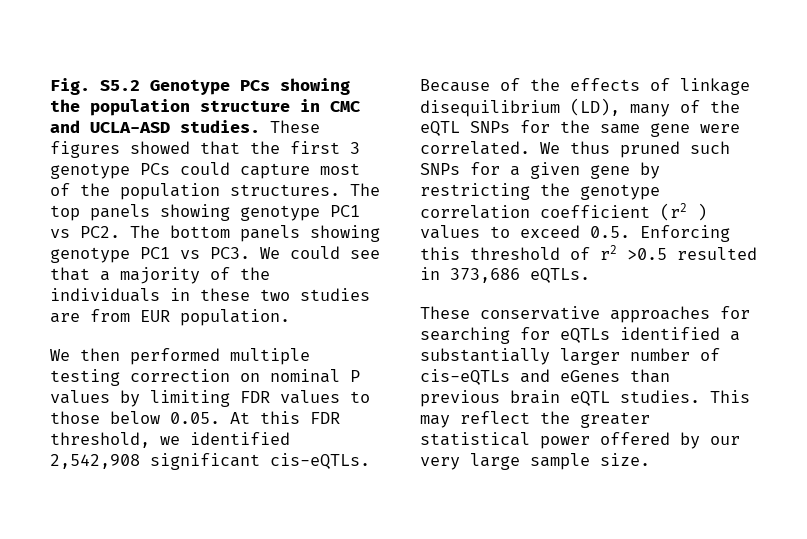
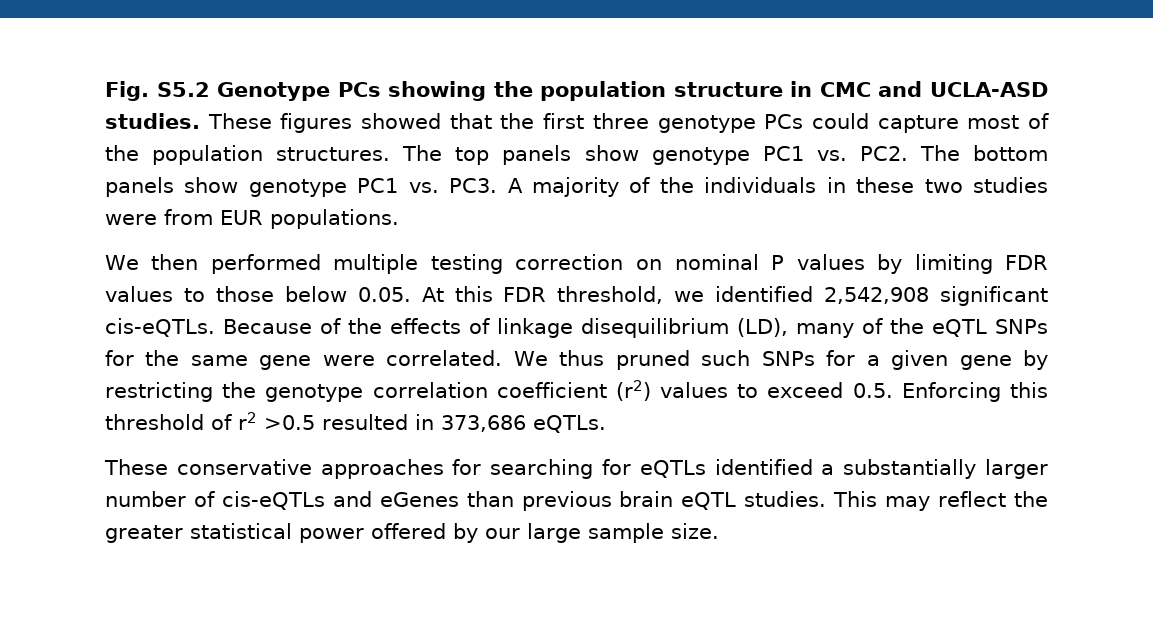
- These figures showed that the first 3 genotype PCs could capture most of the population structures.
+ These figures showed that the first three genotype PCs could capture most of the population structures.
- The top panels showing genotype PC1 vs PC2. The bottom panels showing genotype PC1 vs PC3. We could see that a majority of the individuals in these two studies are from EUR population.
+ The top panels show genotype PC1 vs. PC2. The bottom panels show genotype PC1 vs. PC3. A majority of the individuals in these two studies were from EUR populations.
- We thus pruned such SNPs for a given gene by restricting the genotype correlation coefficient (r2 ) values to exceed 0.5. Enforcing this threshold of r2 >0.5 resulted in 373,686 eQTLs.
+ We thus pruned such SNPs for a given gene by restricting the genotype correlation coefficient (r2) values to exceed 0.5. Enforcing this threshold of r2 >0.5 resulted in 373,686 eQTLs.
- This may reflect the greater statistical power offered by our very large sample size.
+ This may reflect the greater statistical power offered by our large sample size.

